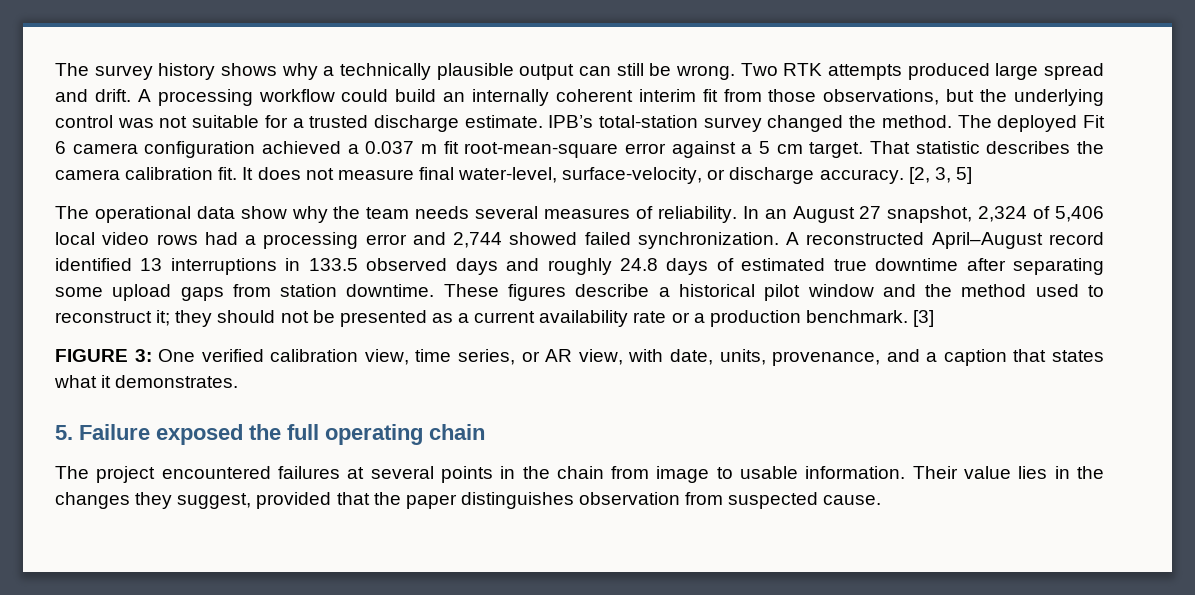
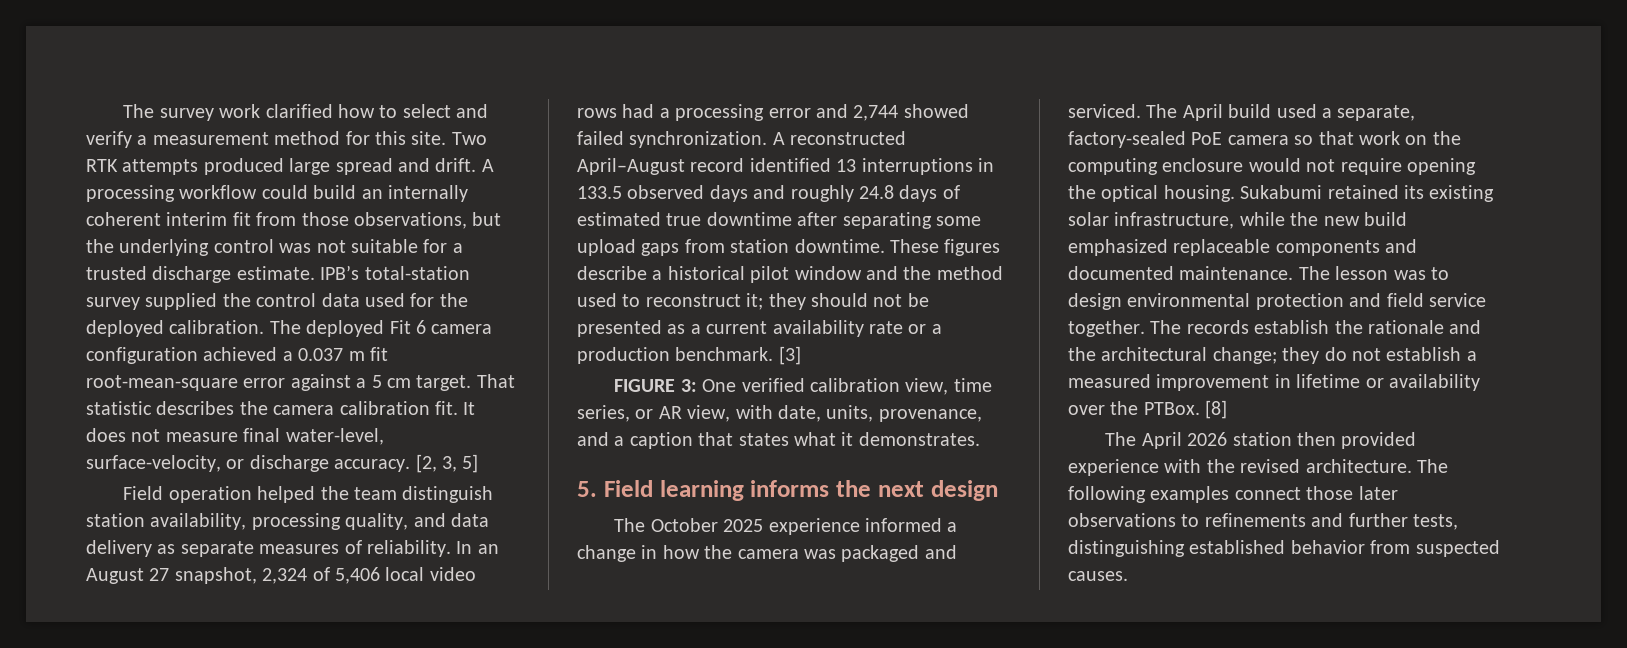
- The survey history shows why a technically plausible output can still be wrong.
+ The survey work clarified how to select and verify a measurement method for this site.
- IPB’s total-station survey changed the method.
+ IPB’s total-station survey supplied the control data used for the deployed calibration.
- The operational data show why the team needs several measures of reliability.
+ Field operation helped the team distinguish station availability, processing quality, and data delivery as separate measures of reliability.
- 5. Failure exposed the full operating chain
- The project encountered failures at several points in the chain from image to usable information. Their value lies in the changes they suggest, provided that the paper distinguishes observation from suspected cause.
+ 5. Field learning informs the next design
+ The October 2025 experience informed a change in how the camera was packaged and serviced. The April build used a separate, factory-sealed PoE camera so that work on the computing enclosure would not require opening the optical housing. Sukabumi retained its existing solar infrastructure, while the new build emphasized replaceable components and documented maintenance. The lesson was to design environmental protection and field service together. The records establish the rationale and the architectural change; they do not establish a measured improvement in lifetime or availability over the PTBox. [8]
+ The April 2026 station then provided experience with the revised architecture. The following examples connect those later observations to refinements and further tests, distinguishing established behavior from suspected causes.

